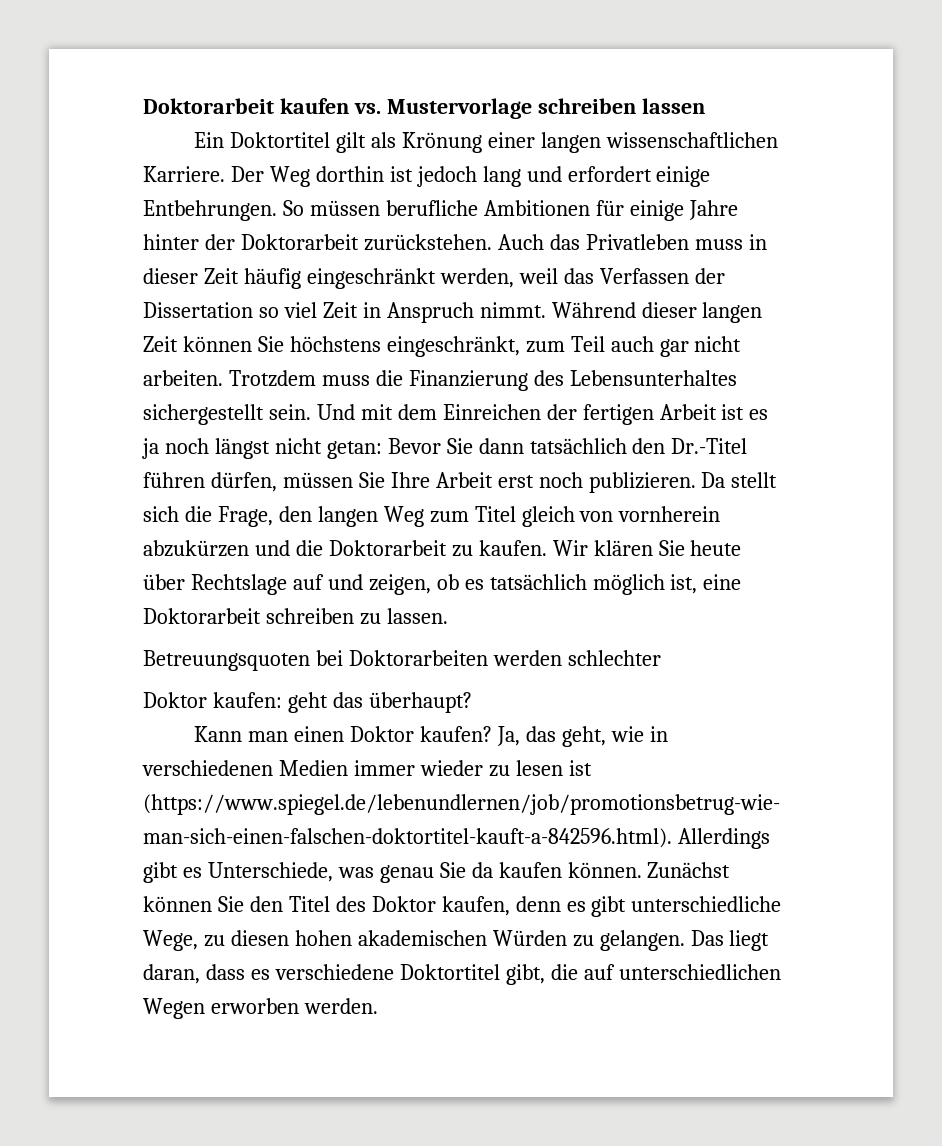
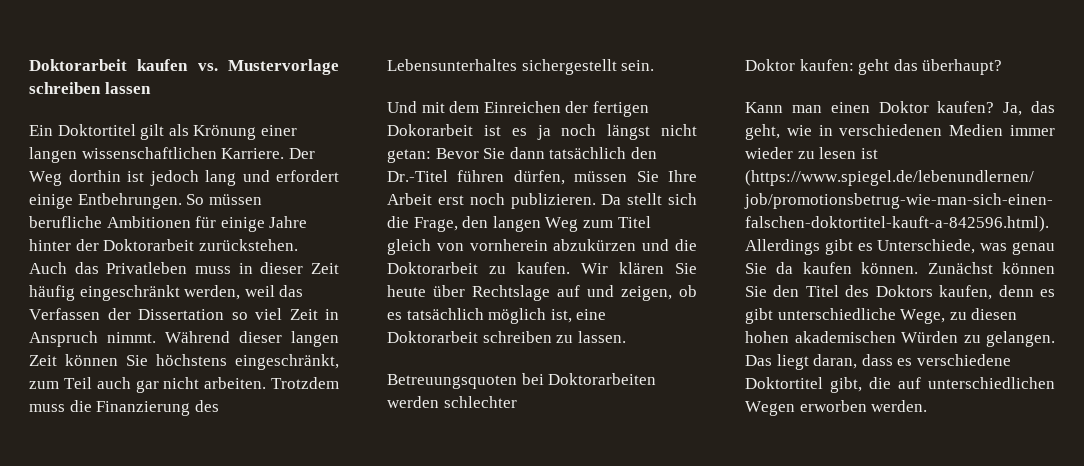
- Trotzdem muss die Finanzierung des Lebensunterhaltes sichergestellt sein. Und mit dem Einreichen der fertigen Arbeit ist es ja noch längst nicht getan: Bevor Sie dann tatsächlich den Dr.-Titel führen dürfen, müssen Sie Ihre Arbeit erst noch publizieren.
+ Trotzdem muss die Finanzierung des Lebensunterhaltes sichergestellt sein.
+ Und mit dem Einreichen der fertigen Dokorarbeit ist es ja noch längst nicht getan: Bevor Sie dann tatsächlich den Dr.-Titel führen dürfen, müssen Sie Ihre Arbeit erst noch publizieren.
- Zunächst können Sie den Titel des Doktor kaufen, denn es gibt unterschiedliche Wege, zu diesen hohen akademischen Würden zu gelangen.
+ Zunächst können Sie den Titel des Doktors kaufen, denn es gibt unterschiedliche Wege, zu diesen hohen akademischen Würden zu gelangen.

